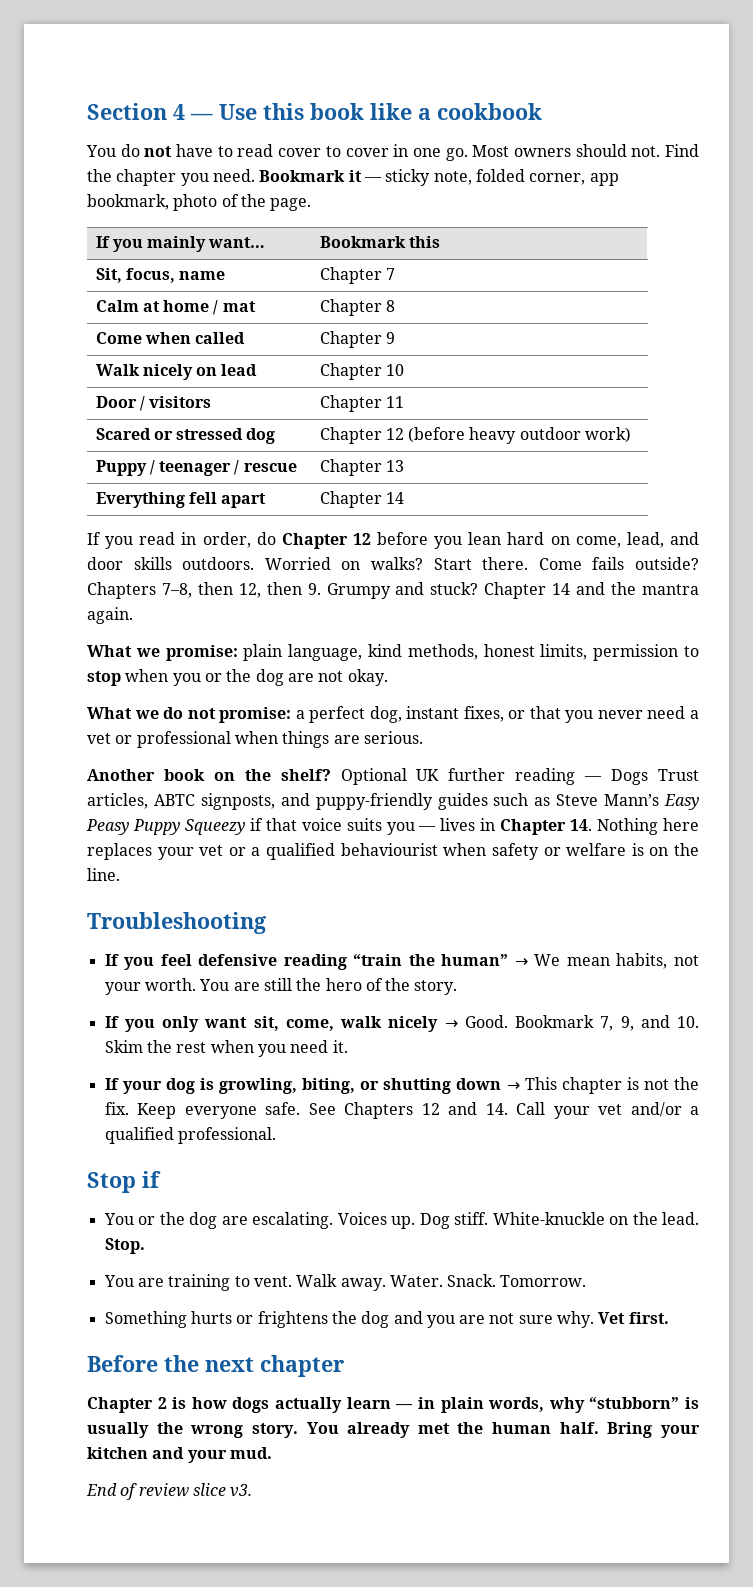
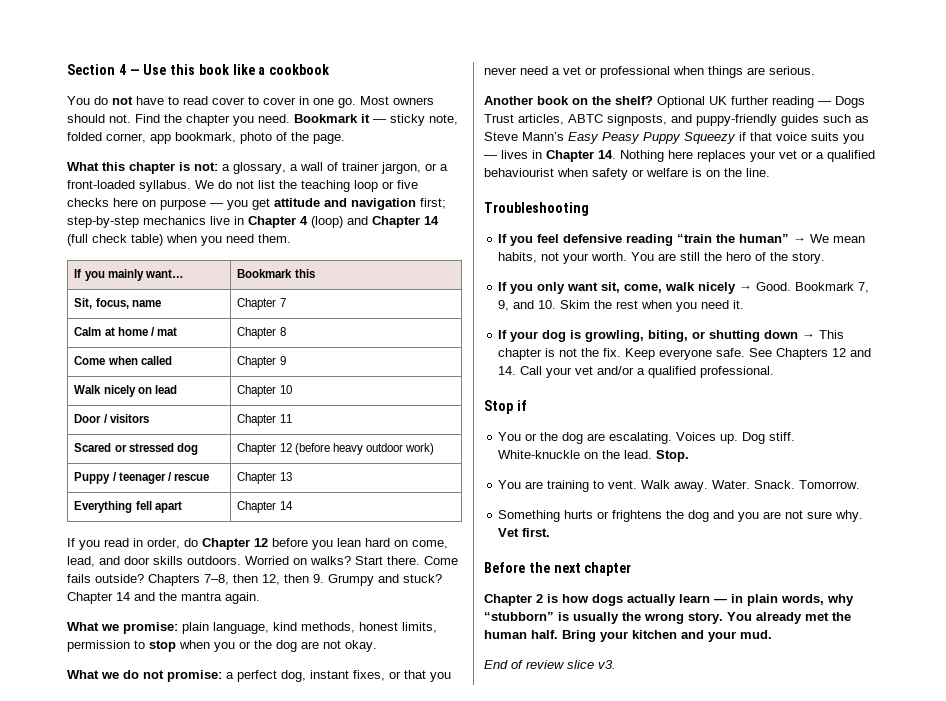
+ What this chapter is not: a glossary, a wall of trainer jargon, or a front-loaded syllabus. We do not list the teaching loop or five checks here on purpose — you get attitude and navigation first; step-by-step mechanics live in Chapter 4 (loop) and Chapter 14 (full check table) when you need them.

